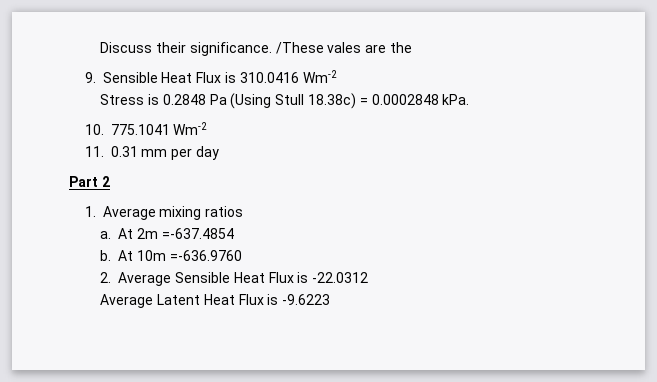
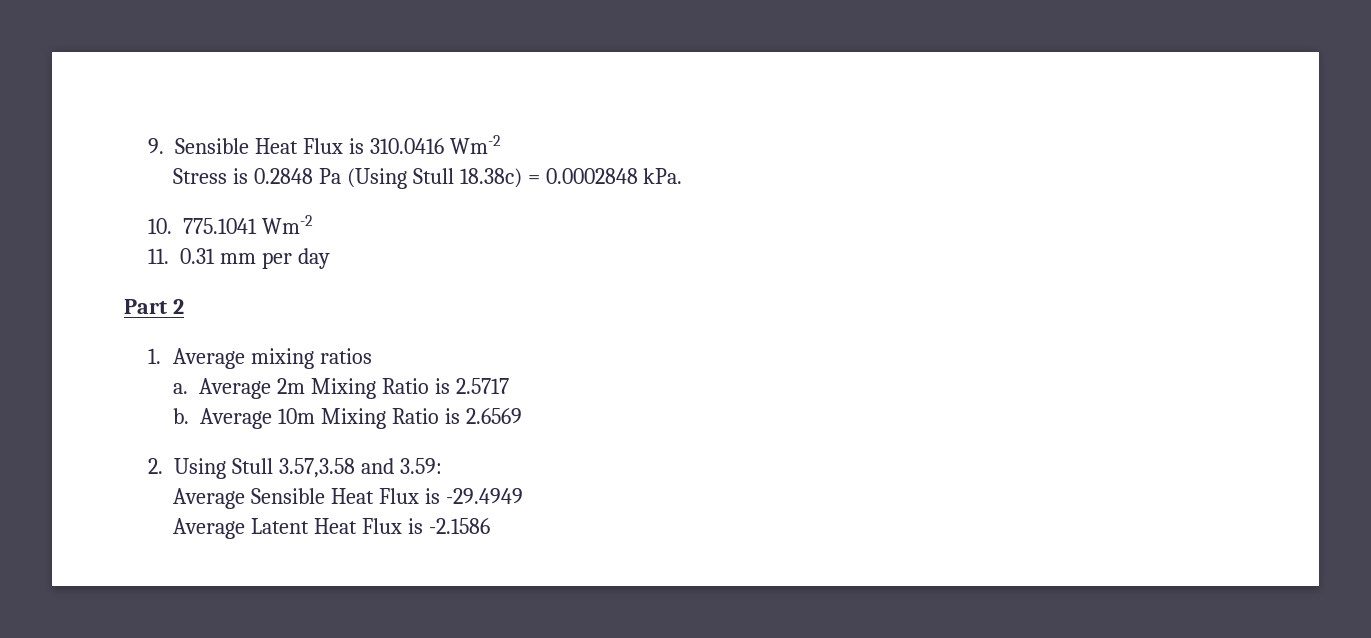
- Discuss their significance. /These vales are the
- At 2m =-637.4854
- b. At 10m =-636.9760
- 2. Average Sensible Heat Flux is -22.0312
+ Average 2m Mixing Ratio is 2.5717
+ b. Average 10m Mixing Ratio is 2.6569
+ 2. Using Stull 3.57,3.58 and 3.59:
+ Average Sensible Heat Flux is -29.4949
- Average Latent Heat Flux is -9.6223
+ Average Latent Heat Flux is -2.1586

